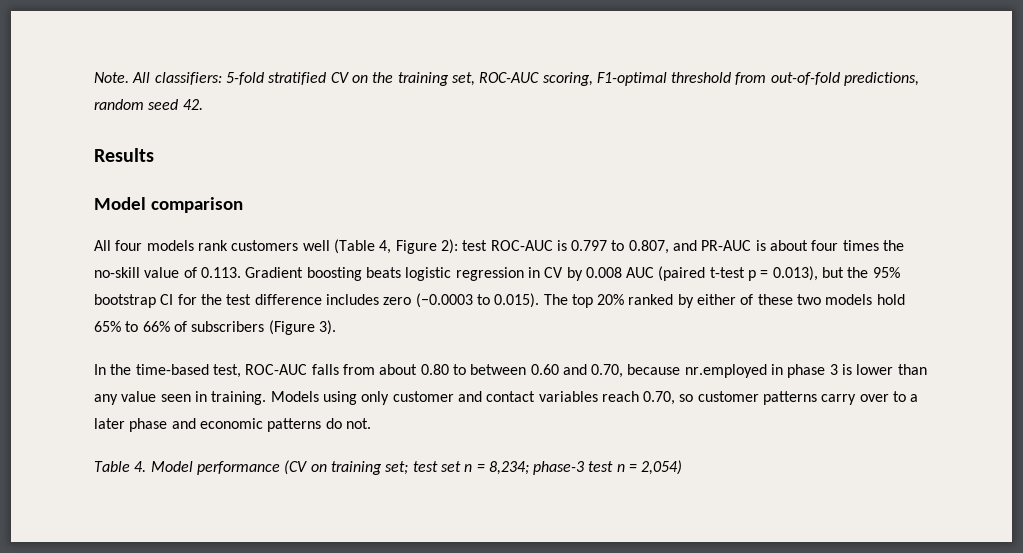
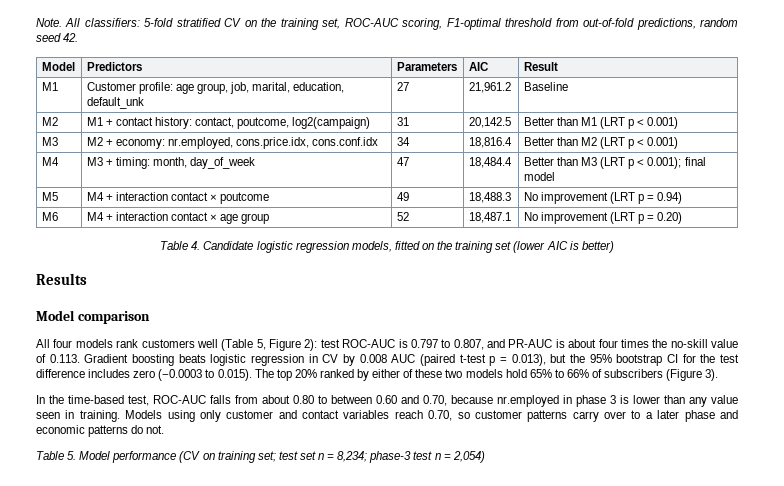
+ Model | Predictors | Parameters | AIC | Result
+ M1 | Customer profile: age group, job, marital, education, default_unk | 27 | 21,961.2 | Baseline
+ M2 | M1 + contact history: contact, poutcome, log2(campaign) | 31 | 20,142.5 | Better than M1 (LRT p < 0.001)
+ M3 | M2 + economy: nr.employed, cons.price.idx, cons.conf.idx | 34 | 18,816.4 | Better than M2 (LRT p < 0.001)
+ M4 | M3 + timing: month, day_of_week | 47 | 18,484.4 | Better than M3 (LRT p < 0.001); final model
+ M5 | M4 + interaction contact × poutcome | 49 | 18,488.3 | No improvement (LRT p = 0.94)
+ M6 | M4 + interaction contact × age group | 52 | 18,487.1 | No improvement (LRT p = 0.20)
+ Table 4. Candidate logistic regression models, fitted on the training set (lower AIC is better)
- All four models rank customers well (Table 4, Figure 2):
+ All four models rank customers well (Table 5, Figure 2):
- Table 4. Model performance (CV on training set; test set n = 8,234; phase-3 test n = 2,054)
+ Table 5. Model performance (CV on training set; test set n = 8,234; phase-3 test n = 2,054)

